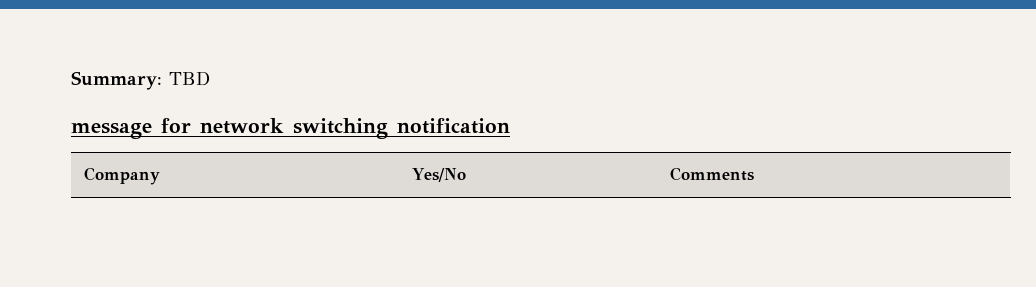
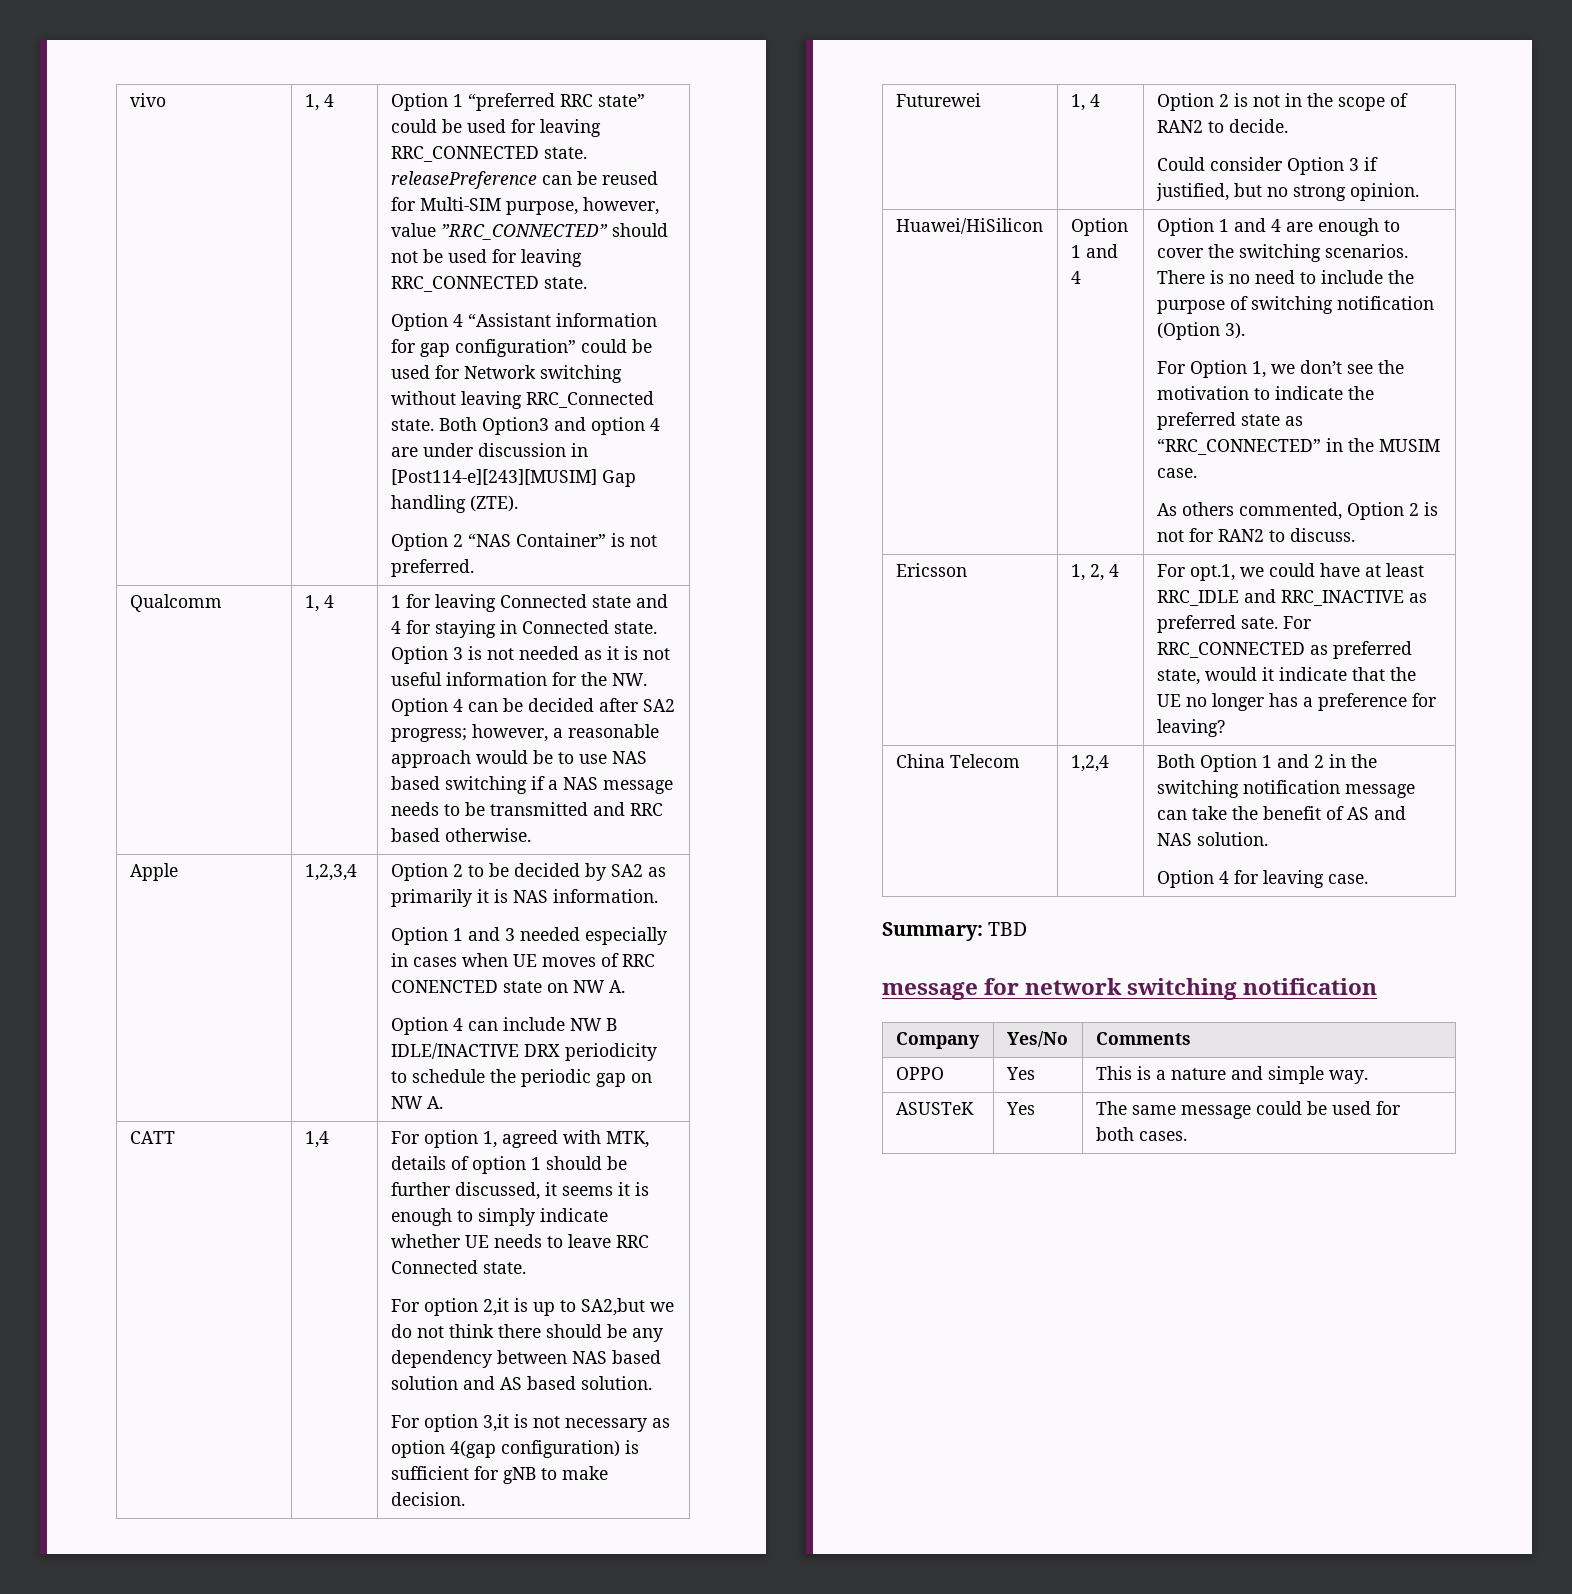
+ vivo | 1, 4 | Option 1 “preferred RRC state” could be used for leaving RRC_CONNECTED state. releasePreference can be reused for Multi-SIM purpose, however, value ”RRC_CONNECTED” should not be used for leaving RRC_CONNECTED state.
+ Option 4 “Assistant information for gap configuration” could be used for Network switching without leaving RRC_Connected state. Both Option3 and option 4 are under discussion in [Post114-e][243][MUSIM] Gap handling (ZTE).
+ Option 2 “NAS Container” is not preferred.
+ Qualcomm | 1, 4 | 1 for leaving Connected state and 4 for staying in Connected state. Option 3 is not needed as it is not useful information for the NW. Option 4 can be decided after SA2 progress; however, a reasonable approach would be to use NAS based switching if a NAS message needs to be transmitted and RRC based otherwise.
+ Apple | 1,2,3,4 | Option 2 to be decided by SA2 as primarily it is NAS information.
+ Option 1 and 3 needed especially in cases when UE moves of RRC CONENCTED state on NW A.
+ Option 4 can include NW B IDLE/INACTIVE DRX periodicity to schedule the periodic gap on NW A.
+ CATT | 1,4 | For option 1, agreed with MTK, details of option 1 should be further discussed, it seems it is enough to simply indicate whether UE needs to leave RRC Connected state.
+ For option 2,it is up to SA2,but we do not think there should be any dependency between NAS based solution and AS based solution.
+ For option 3,it is not necessary as option 4(gap configuration) is sufficient for gNB to make decision.
+ Futurewei | 1, 4 | Option 2 is not in the scope of RAN2 to decide.
+ Could consider Option 3 if justified, but no strong opinion.
+ Huawei/HiSilicon | Option 1 and 4 | Option 1 and 4 are enough to cover the switching scenarios. There is no need to include the purpose of switching notification (Option 3).
+ For Option 1, we don’t see the motivation to indicate the preferred state as “RRC_CONNECTED” in the MUSIM case.
+ As others commented, Option 2 is not for RAN2 to discuss.
+ Ericsson | 1, 2, 4 | For opt.1, we could have at least RRC_IDLE and RRC_INACTIVE as preferred sate. For RRC_CONNECTED as preferred state, would it indicate that the UE no longer has a preference for leaving?
+ China Telecom | 1,2,4 | Both Option 1 and 2 in the switching notification message can take the benefit of AS and NAS solution.
+ Option 4 for leaving case.
+ OPPO | Yes | This is a nature and simple way.
+ ASUSTeK | Yes | The same message could be used for both cases.

